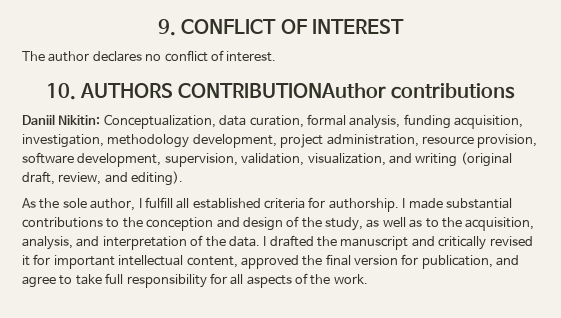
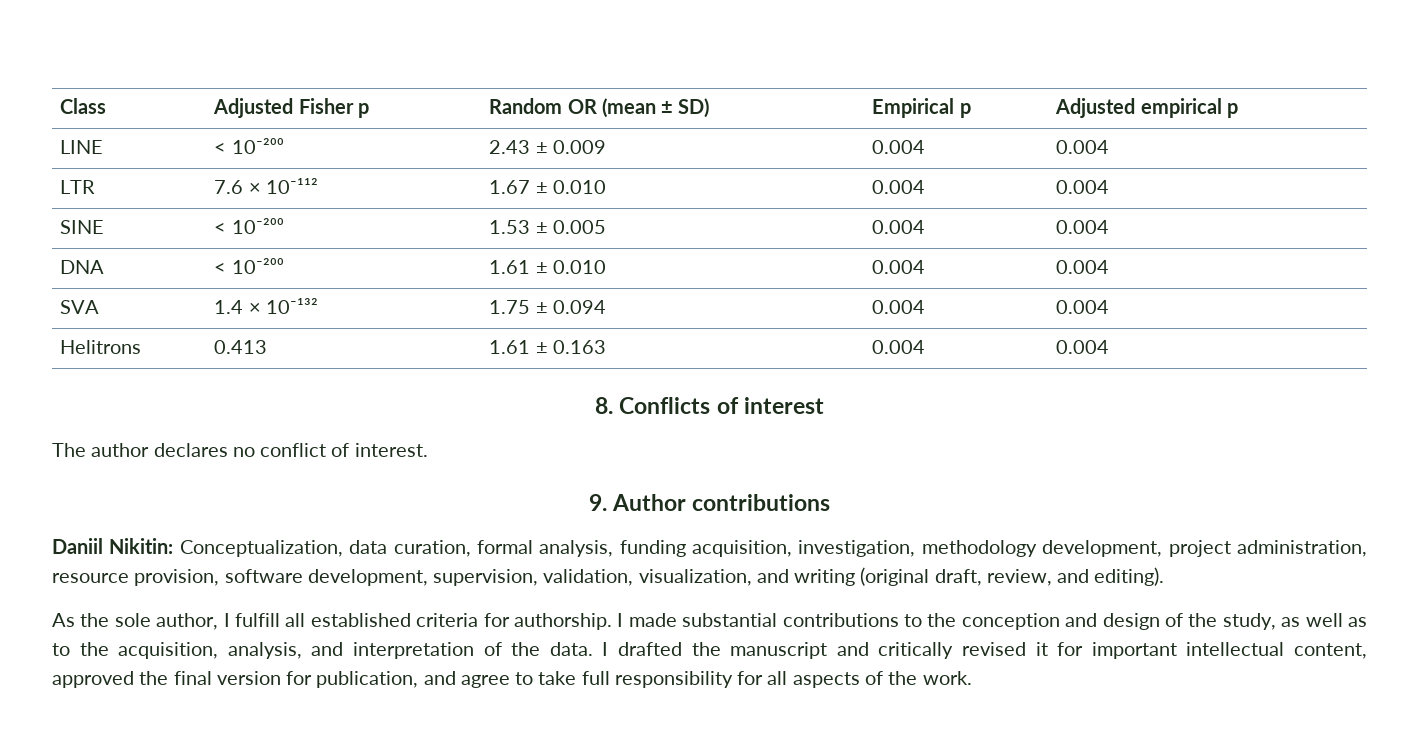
- 9. CONFLICT OF INTEREST
+ Class | Adjusted Fisher p | Random OR (mean ± SD) | Empirical p | Adjusted empirical p
+ LINE | < 10⁻²⁰⁰ | 2.43 ± 0.009 | 0.004 | 0.004
+ LTR | 7.6 × 10⁻¹¹² | 1.67 ± 0.010 | 0.004 | 0.004
+ SINE | < 10⁻²⁰⁰ | 1.53 ± 0.005 | 0.004 | 0.004
+ DNA | < 10⁻²⁰⁰ | 1.61 ± 0.010 | 0.004 | 0.004
+ SVA | 1.4 × 10⁻¹³² | 1.75 ± 0.094 | 0.004 | 0.004
+ Helitrons | 0.413 | 1.61 ± 0.163 | 0.004 | 0.004
+ 8. Conflicts of interest
- 10. AUTHORS CONTRIBUTIONAuthor contributions
+ 9. Author contributions

